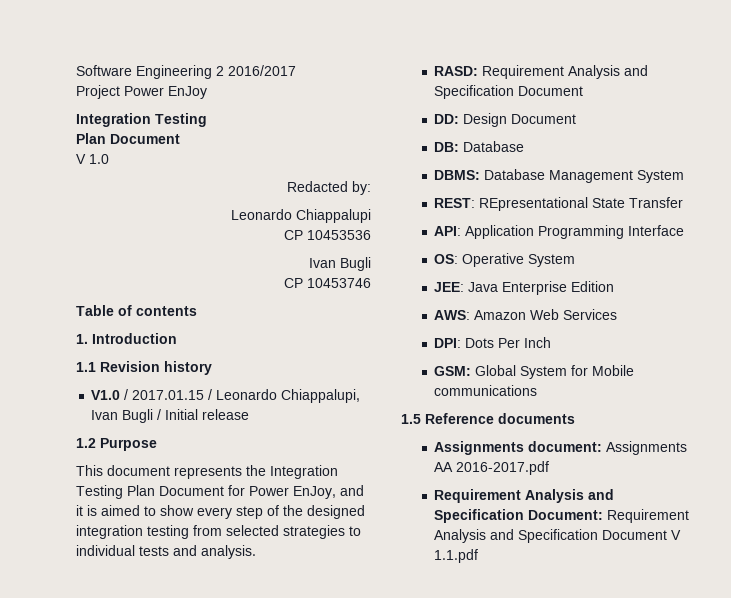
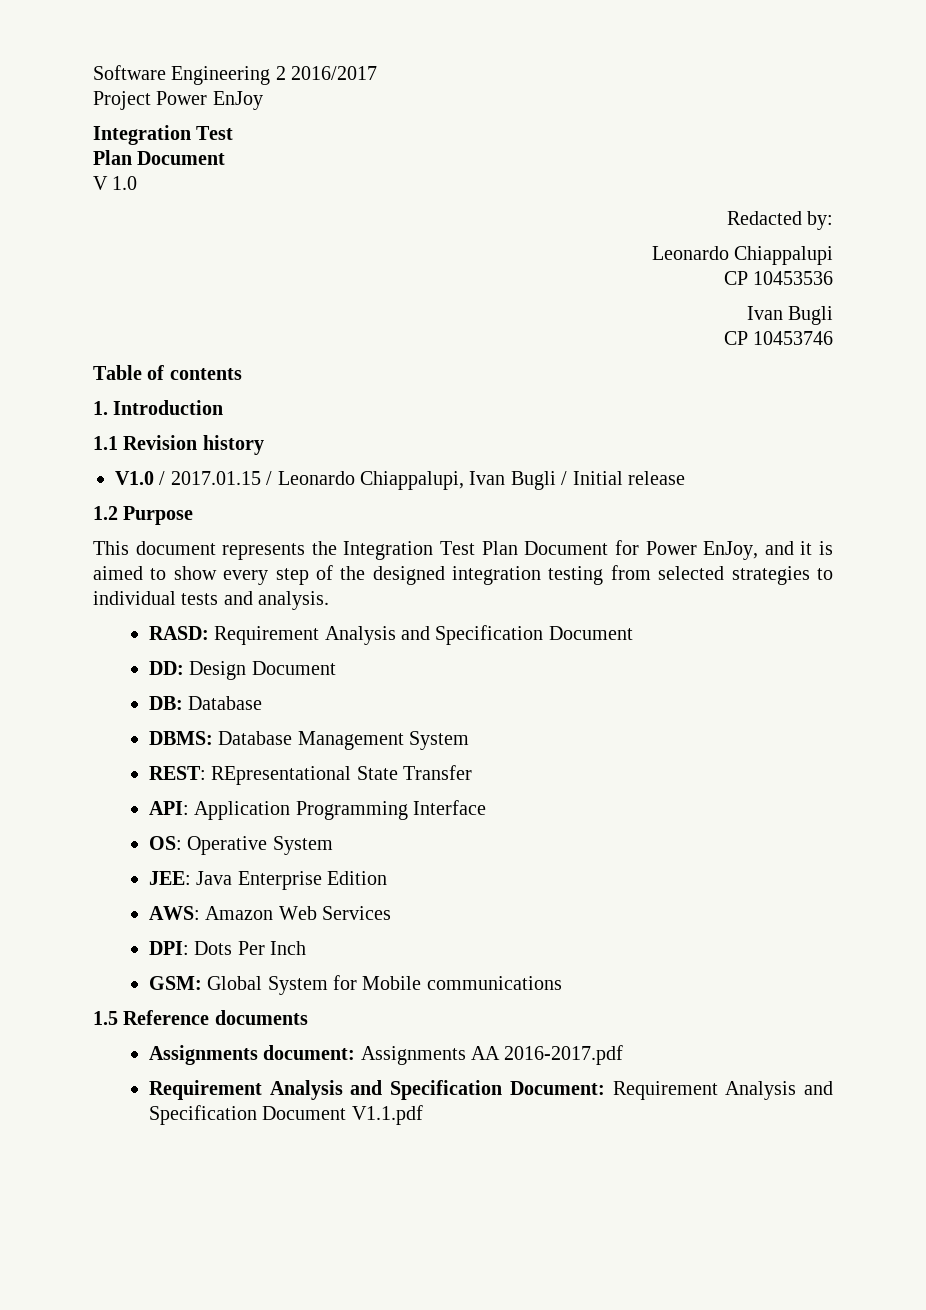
  Project Power EnJoy
- Integration Testing
+ Integration Test
- This document represents the Integration Testing Plan Document for Power EnJoy, and it is aimed to show every step of the designed integration testing from selected strategies to individual tests and analysis.
+ This document represents the Integration Test Plan Document for Power EnJoy, and it is aimed to show every step of the designed integration testing from selected strategies to individual tests and analysis.
- Requirement Analysis and Specification Document: Requirement Analysis and Specification Document V 1.1.pdf
+ Requirement Analysis and Specification Document: Requirement Analysis and Specification Document V1.1.pdf

